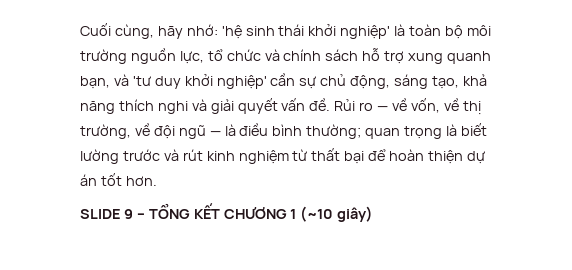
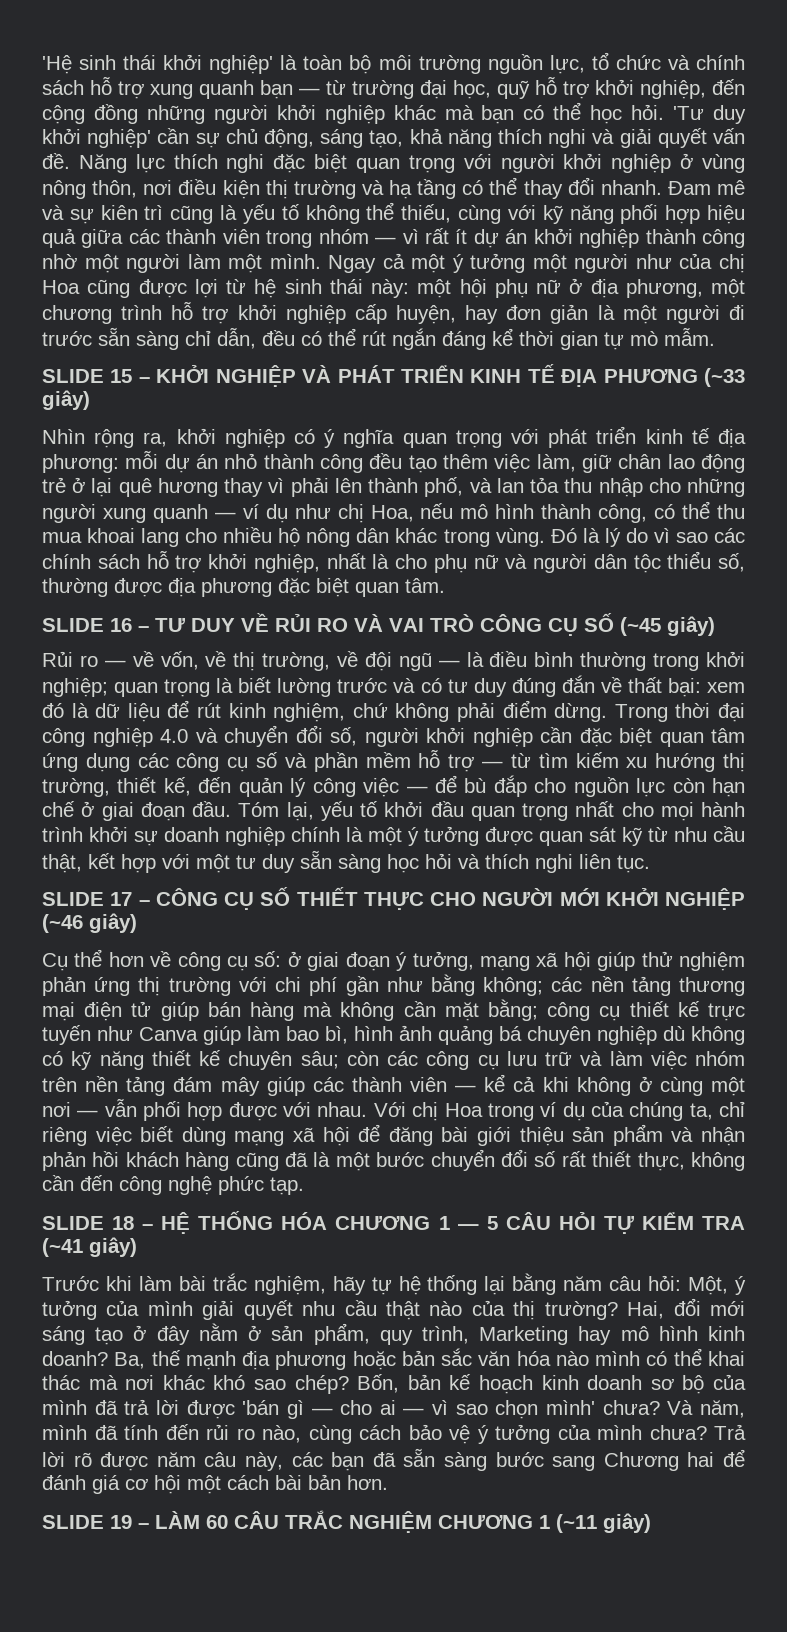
- Cuối cùng, hãy nhớ: 'hệ sinh thái khởi nghiệp' là toàn bộ môi trường nguồn lực, tổ chức và chính sách hỗ trợ xung quanh bạn, và 'tư duy khởi nghiệp' cần sự chủ động, sáng tạo, khả năng thích nghi và giải quyết vấn đề. Rủi ro — về vốn, về thị trường, về đội ngũ — là điều bình thường; quan trọng là biết lường trước và rút kinh nghiệm từ thất bại để hoàn thiện dự án tốt hơn.
- SLIDE 9 – TỔNG KẾT CHƯƠNG 1 (~10 giây)
+ 'Hệ sinh thái khởi nghiệp' là toàn bộ môi trường nguồn lực, tổ chức và chính sách hỗ trợ xung quanh bạn — từ trường đại học, quỹ hỗ trợ khởi nghiệp, đến cộng đồng những người khởi nghiệp khác mà bạn có thể học hỏi. 'Tư duy khởi nghiệp' cần sự chủ động, sáng tạo, khả năng thích nghi và giải quyết vấn đề. Năng lực thích nghi đặc biệt quan trọng với người khởi nghiệp ở vùng nông thôn, nơi điều kiện thị trường và hạ tầng có thể thay đổi nhanh. Đam mê và sự kiên trì cũng là yếu tố không thể thiếu, cùng với kỹ năng phối hợp hiệu quả giữa các thành viên trong nhóm — vì rất ít dự án khởi nghiệp thành công nhờ một người làm một mình. Ngay cả một ý tưởng một người như của chị Hoa cũng được lợi từ hệ sinh thái này: một hội phụ nữ ở địa phương, một chương trình hỗ trợ khởi nghiệp cấp huyện, hay đơn giản là một người đi trước sẵn sàng chỉ dẫn, đều có thể rút ngắn đáng kể thời gian tự mò mẫm.
+ SLIDE 15 – KHỞI NGHIỆP VÀ PHÁT TRIỂN KINH TẾ ĐỊA PHƯƠNG (~33 giây)
+ Nhìn rộng ra, khởi nghiệp có ý nghĩa quan trọng với phát triển kinh tế địa phương: mỗi dự án nhỏ thành công đều tạo thêm việc làm, giữ chân lao động trẻ ở lại quê hương thay vì phải lên thành phố, và lan tỏa thu nhập cho những người xung quanh — ví dụ như chị Hoa, nếu mô hình thành công, có thể thu mua khoai lang cho nhiều hộ nông dân khác trong vùng. Đó là lý do vì sao các chính sách hỗ trợ khởi nghiệp, nhất là cho phụ nữ và người dân tộc thiểu số, thường được địa phương đặc biệt quan tâm.
+ SLIDE 16 – TƯ DUY VỀ RỦI RO VÀ VAI TRÒ CÔNG CỤ SỐ (~45 giây)
+ Rủi ro — về vốn, về thị trường, về đội ngũ — là điều bình thường trong khởi nghiệp; quan trọng là biết lường trước và có tư duy đúng đắn về thất bại: xem đó là dữ liệu để rút kinh nghiệm, chứ không phải điểm dừng. Trong thời đại công nghiệp 4.0 và chuyển đổi số, người khởi nghiệp cần đặc biệt quan tâm ứng dụng các công cụ số và phần mềm hỗ trợ — từ tìm kiếm xu hướng thị trường, thiết kế, đến quản lý công việc — để bù đắp cho nguồn lực còn hạn chế ở giai đoạn đầu. Tóm lại, yếu tố khởi đầu quan trọng nhất cho mọi hành trình khởi sự doanh nghiệp chính là một ý tưởng được quan sát kỹ từ nhu cầu thật, kết hợp với một tư duy sẵn sàng học hỏi và thích nghi liên tục.
+ SLIDE 17 – CÔNG CỤ SỐ THIẾT THỰC CHO NGƯỜI MỚI KHỞI NGHIỆP (~46 giây)
+ Cụ thể hơn về công cụ số: ở giai đoạn ý tưởng, mạng xã hội giúp thử nghiệm phản ứng thị trường với chi phí gần như bằng không; các nền tảng thương mại điện tử giúp bán hàng mà không cần mặt bằng; công cụ thiết kế trực tuyến như Canva giúp làm bao bì, hình ảnh quảng bá chuyên nghiệp dù không có kỹ năng thiết kế chuyên sâu; còn các công cụ lưu trữ và làm việc nhóm trên nền tảng đám mây giúp các thành viên — kể cả khi không ở cùng một nơi — vẫn phối hợp được với nhau. Với chị Hoa trong ví dụ của chúng ta, chỉ riêng việc biết dùng mạng xã hội để đăng bài giới thiệu sản phẩm và nhận phản hồi khách hàng cũng đã là một bước chuyển đổi số rất thiết thực, không cần đến công nghệ phức tạp.
+ SLIDE 18 – HỆ THỐNG HÓA CHƯƠNG 1 — 5 CÂU HỎI TỰ KIỂM TRA (~41 giây)
+ Trước khi làm bài trắc nghiệm, hãy tự hệ thống lại bằng năm câu hỏi: Một, ý tưởng của mình giải quyết nhu cầu thật nào của thị trường? Hai, đổi mới sáng tạo ở đây nằm ở sản phẩm, quy trình, Marketing hay mô hình kinh doanh? Ba, thế mạnh địa phương hoặc bản sắc văn hóa nào mình có thể khai thác mà nơi khác khó sao chép? Bốn, bản kế hoạch kinh doanh sơ bộ của mình đã trả lời được 'bán gì — cho ai — vì sao chọn mình' chưa? Và năm, mình đã tính đến rủi ro nào, cùng cách bảo vệ ý tưởng của mình chưa? Trả lời rõ được năm câu này, các bạn đã sẵn sàng bước sang Chương hai để đánh giá cơ hội một cách bài bản hơn.
+ SLIDE 19 – LÀM 60 CÂU TRẮC NGHIỆM CHƯƠNG 1 (~11 giây)

